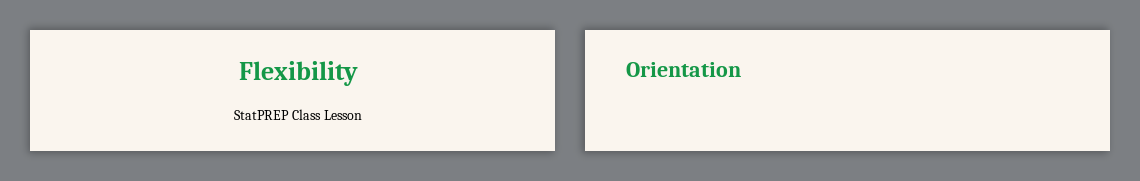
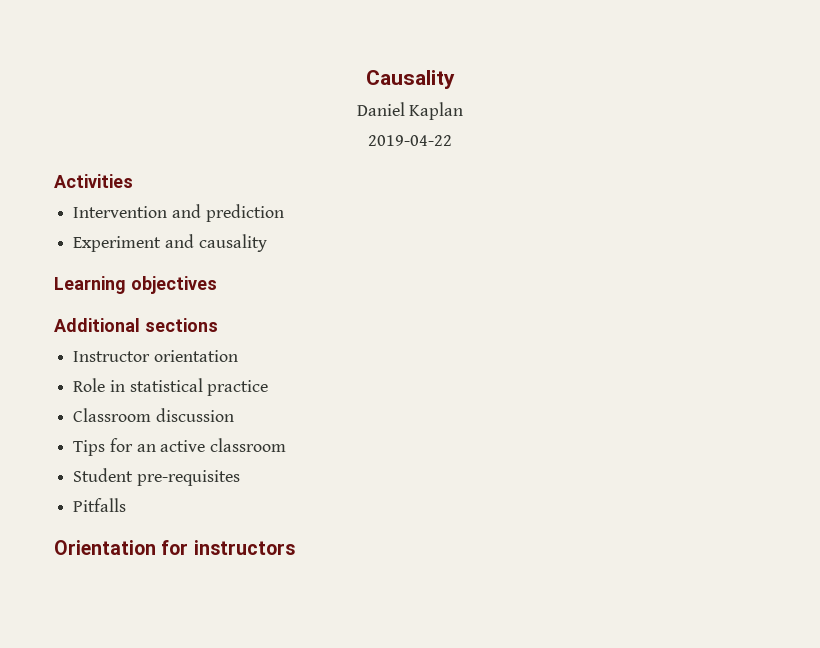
- Flexibility
- StatPREP Class Lesson
+ Causality
+ Daniel Kaplan
+ 2019-04-22
+ Activities
+ Intervention and prediction
+ Experiment and causality
+ Learning objectives
+ Additional sections
+ Instructor orientation
+ Role in statistical practice
+ Classroom discussion
+ Tips for an active classroom
+ Student pre-requisites
+ Pitfalls
- Orientation
+ Orientation for instructors

